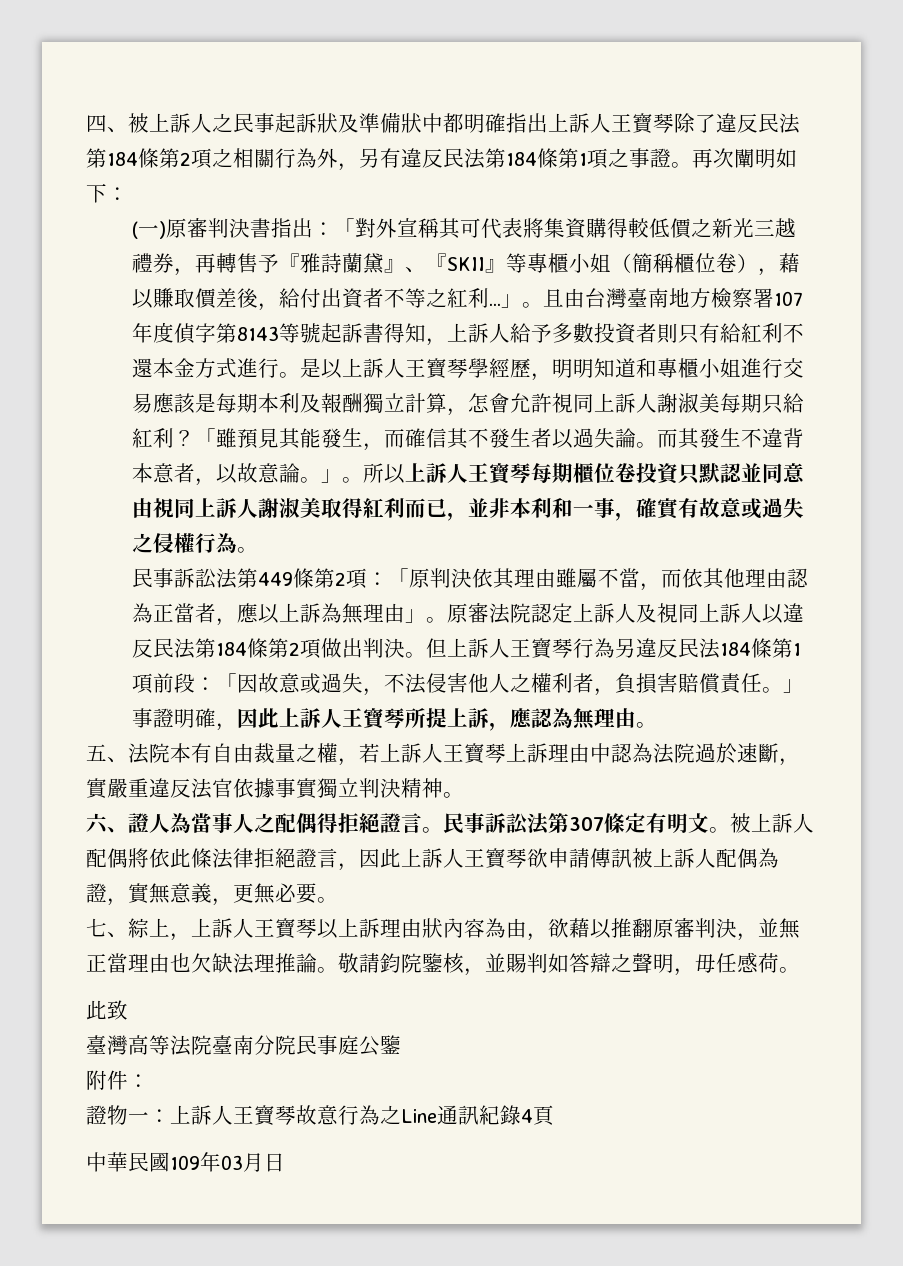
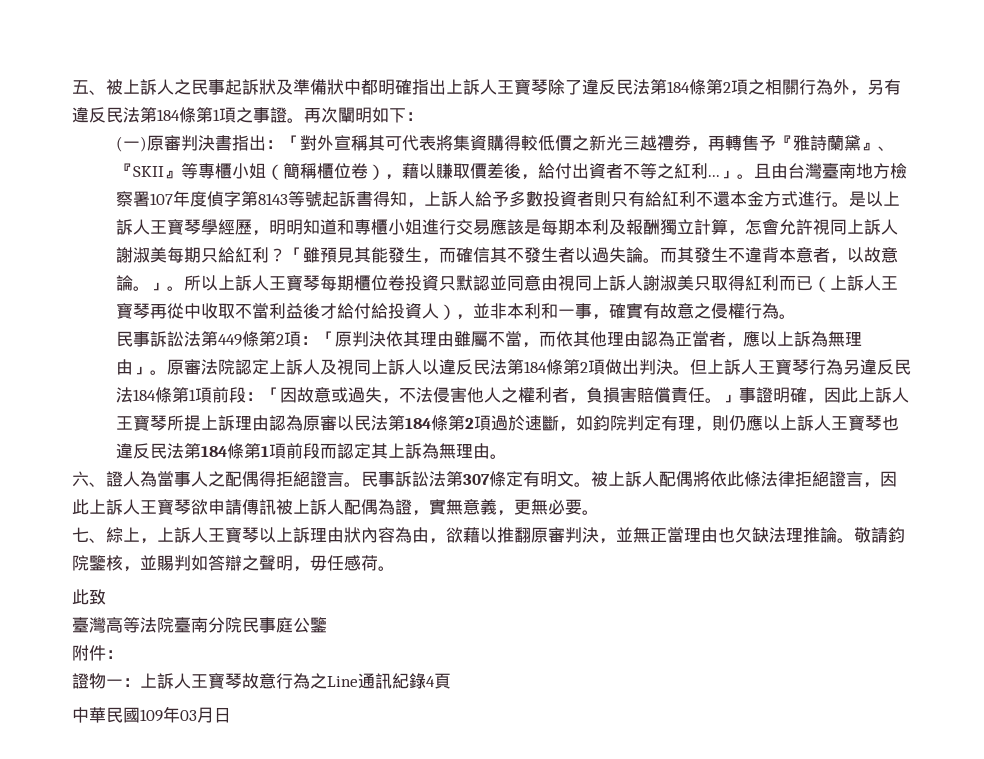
- 四、被上訴人之民事起訴狀及準備狀中都明確指出上訴人王寶琴除了違反民法第184條第2項之相關行為外，另有違反民法第184條第1項之事證。
+ 五、被上訴人之民事起訴狀及準備狀中都明確指出上訴人王寶琴除了違反民法第184條第2項之相關行為外，另有違反民法第184條第1項之事證。
- 所以上訴人王寶琴每期櫃位卷投資只默認並同意由視同上訴人謝淑美取得紅利而已，並非本利和一事，確實有故意或過失之侵權行為。
+ 所以上訴人王寶琴每期櫃位卷投資只默認並同意由視同上訴人謝淑美只取得紅利而已（上訴人王寶琴再從中收取不當利益後才給付給投資人），並非本利和一事，確實有故意之侵權行為。
- 但上訴人王寶琴行為另違反民法184條第1項前段：「因故意或過失，不法侵害他人之權利者，負損害賠償責任。」事證明確，因此上訴人王寶琴所提上訴，應認為無理由。
- 五、法院本有自由裁量之權，若上訴人王寶琴上訴理由中認為法院過於速斷，實嚴重違反法官依據事實獨立判決精神。
+ 但上訴人王寶琴行為另違反民法184條第1項前段：「因故意或過失，不法侵害他人之權利者，負損害賠償責任。」事證明確，因此上訴人王寶琴所提上訴理由認為原審以民法第184條第2項過於速斷，如鈞院判定有理，則仍應以上訴人王寶琴也違反民法第184條第1項前段而認定其上訴為無理由。

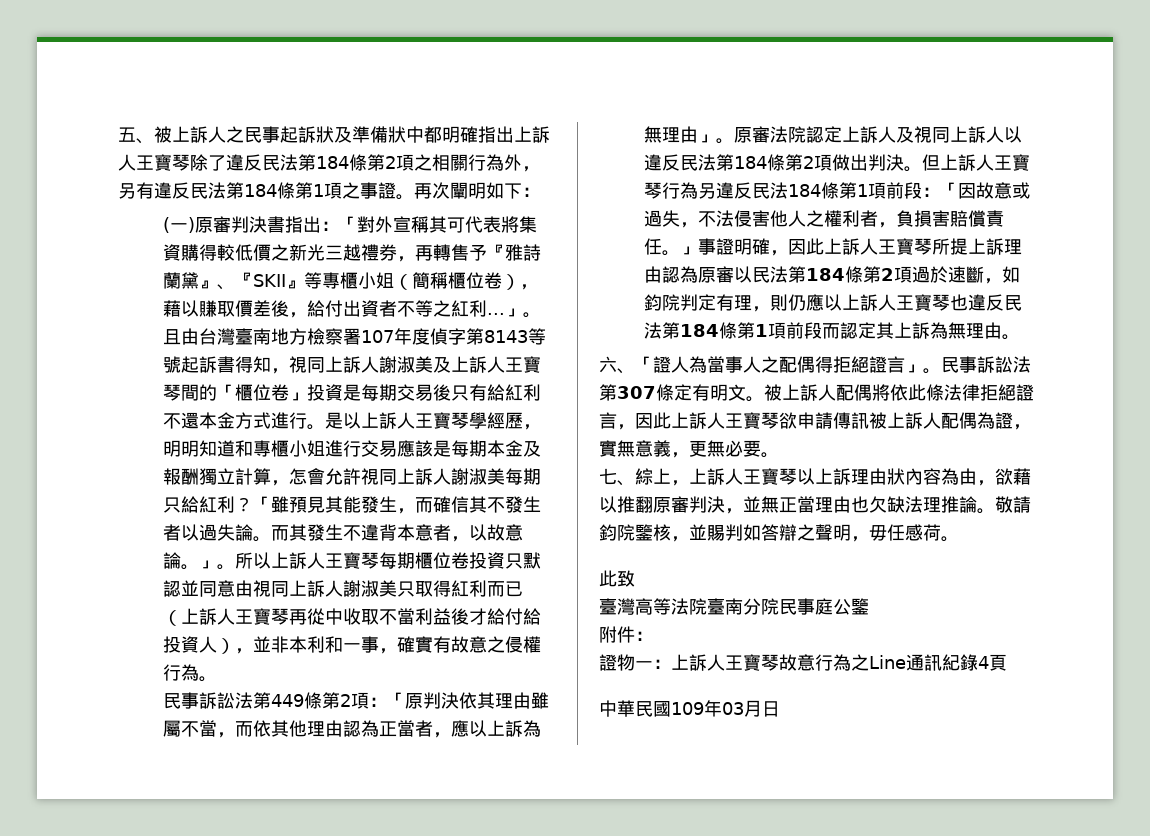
- 且由台灣臺南地方檢察署107年度偵字第8143等號起訴書得知，上訴人給予多數投資者則只有給紅利不還本金方式進行。
+ 且由台灣臺南地方檢察署107年度偵字第8143等號起訴書得知，視同上訴人謝淑美及上訴人王寶琴間的「櫃位卷」投資是每期交易後只有給紅利不還本金方式進行。
- 是以上訴人王寶琴學經歷，明明知道和專櫃小姐進行交易應該是每期本利及報酬獨立計算，怎會允許視同上訴人謝淑美每期只給紅利？
+ 是以上訴人王寶琴學經歷，明明知道和專櫃小姐進行交易應該是每期本金及報酬獨立計算，怎會允許視同上訴人謝淑美每期只給紅利？
- 六、證人為當事人之配偶得拒絕證言。
+ 六、「證人為當事人之配偶得拒絕證言」。

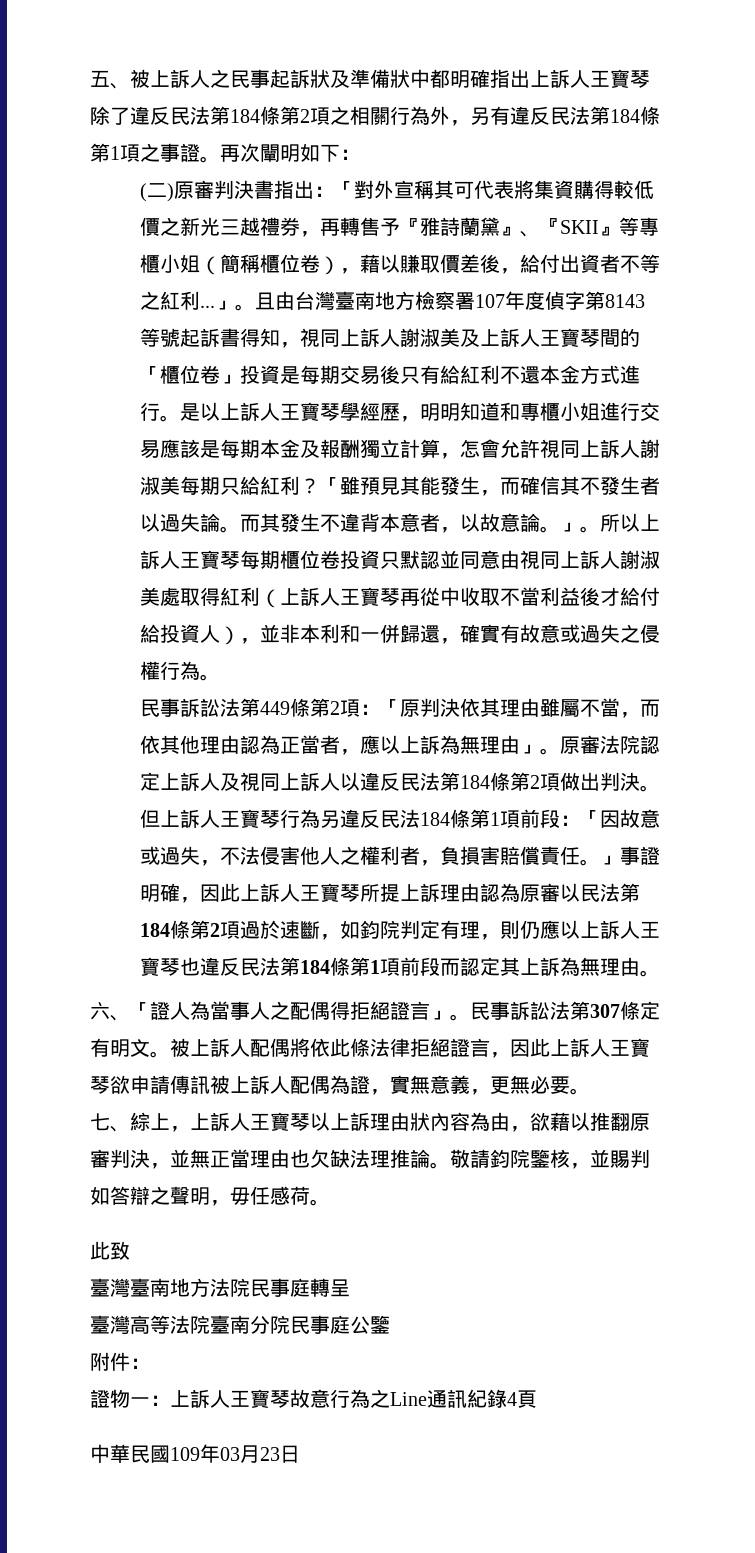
- (一)原審判決書指出：「對外宣稱其可代表將集資購得較低價之新光三越禮券，再轉售予『雅詩蘭黛』、『SKII』等專櫃小姐（簡稱櫃位卷），藉以賺取價差後，給付出資者不等之紅利...」。
+ (二)原審判決書指出：「對外宣稱其可代表將集資購得較低價之新光三越禮券，再轉售予『雅詩蘭黛』、『SKII』等專櫃小姐（簡稱櫃位卷），藉以賺取價差後，給付出資者不等之紅利...」。
- 所以上訴人王寶琴每期櫃位卷投資只默認並同意由視同上訴人謝淑美只取得紅利而已（上訴人王寶琴再從中收取不當利益後才給付給投資人），並非本利和一事，確實有故意之侵權行為。
+ 所以上訴人王寶琴每期櫃位卷投資只默認並同意由視同上訴人謝淑美處取得紅利（上訴人王寶琴再從中收取不當利益後才給付給投資人），並非本利和一併歸還，確實有故意或過失之侵權行為。
+ 臺灣臺南地方法院民事庭轉呈
- 中華民國109年03月日
+ 中華民國109年03月23日

